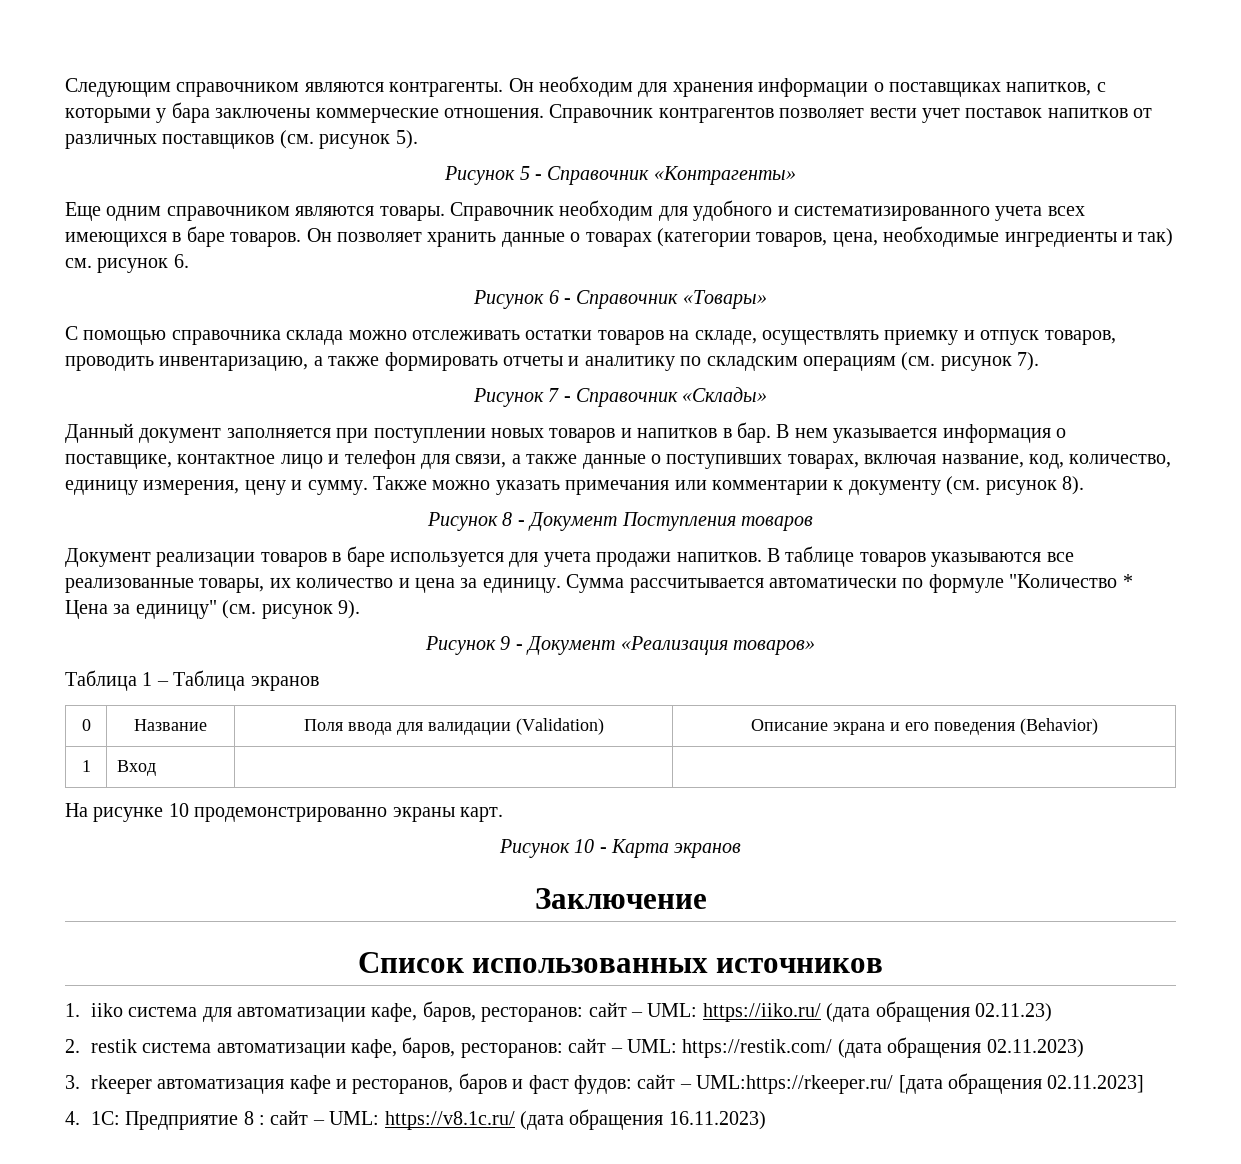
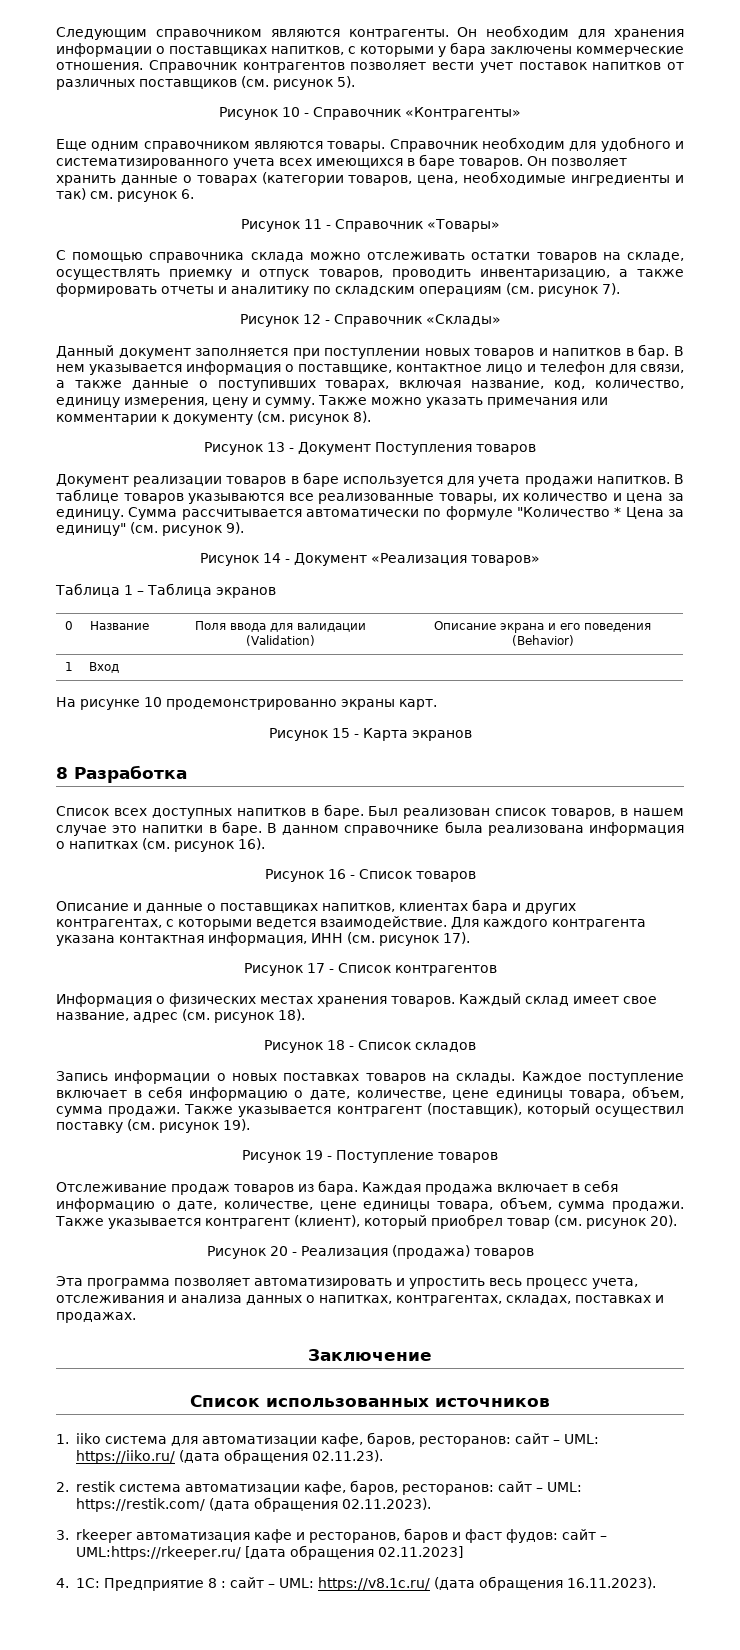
- Рисунок 5 - Справочник «Контрагенты»
+ Рисунок 10 - Справочник «Контрагенты»
- Рисунок 6 - Справочник «Товары»
+ Рисунок 11 - Справочник «Товары»
- Рисунок 7 - Справочник «Склады»
+ Рисунок 12 - Справочник «Склады»
- Рисунок 8 - Документ Поступления товаров
+ Рисунок 13 - Документ Поступления товаров
- Рисунок 9 - Документ «Реализация товаров»
+ Рисунок 14 - Документ «Реализация товаров»
- Рисунок 10 - Карта экранов
+ Рисунок 15 - Карта экранов
+ 8 Разработка
+ Список всех доступных напитков в баре. Был реализован список товаров, в нашем случае это напитки в баре. В данном справочнике была реализована информация о напитках (см. рисунок 16).
+ Рисунок 16 - Список товаров
+ Описание и данные о поставщиках напитков, клиентах бара и других контрагентах, с которыми ведется взаимодействие. Для каждого контрагента указана контактная информация, ИНН (см. рисунок 17).
+ Рисунок 17 - Список контрагентов
+ Информация о физических местах хранения товаров. Каждый склад имеет свое название, адрес (см. рисунок 18).
+ Рисунок 18 - Список складов
+ Запись информации о новых поставках товаров на склады. Каждое поступление включает в себя информацию о дате, количестве, цене единицы товара, объем, сумма продажи. Также указывается контрагент (поставщик), который осуществил поставку (см. рисунок 19).
+ Рисунок 19 - Поступление товаров
+ Отслеживание продаж товаров из бара. Каждая продажа включает в себя информацию о дате, количестве, цене единицы товара, объем, сумма продажи. Также указывается контрагент (клиент), который приобрел товар (см. рисунок 20).
+ Рисунок 20 - Реализация (продажа) товаров
+ Эта программа позволяет автоматизировать и упростить весь процесс учета, отслеживания и анализа данных о напитках, контрагентах, складах, поставках и продажах.
- 1. iiko система для автоматизации кафе, баров, ресторанов: сайт – UML: https://iiko.ru/ (дата обращения 02.11.23)
+ 1. iiko система для автоматизации кафе, баров, ресторанов: сайт – UML: https://iiko.ru/ (дата обращения 02.11.23).
- 2. restik система автоматизации кафе, баров, ресторанов: сайт – UML: https://restik.com/ (дата обращения 02.11.2023)
+ 2. restik система автоматизации кафе, баров, ресторанов: сайт – UML: https://restik.com/ (дата обращения 02.11.2023).
- 4. 1С: Предприятие 8 : сайт – UML: https://v8.1c.ru/ (дата обращения 16.11.2023)
+ 4. 1С: Предприятие 8 : сайт – UML: https://v8.1c.ru/ (дата обращения 16.11.2023).

